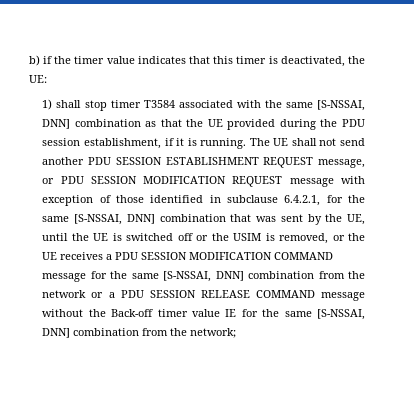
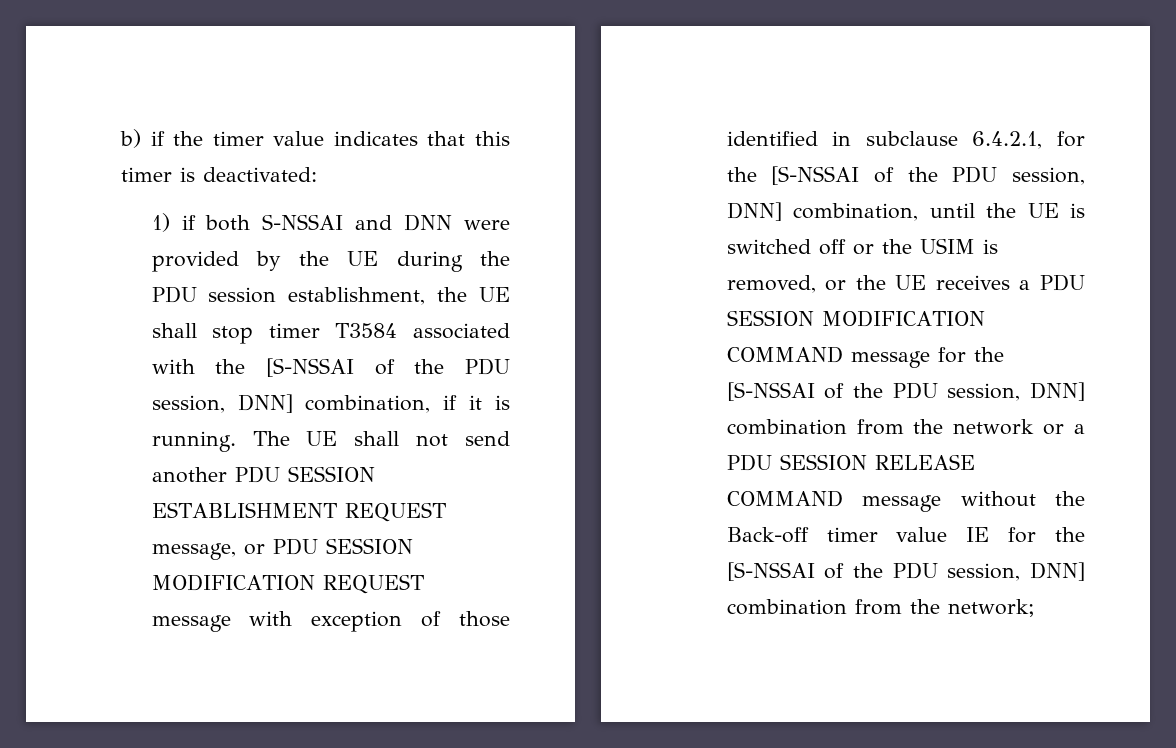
- b) if the timer value indicates that this timer is deactivated, the UE:
- 1) shall stop timer T3584 associated with the same [S-NSSAI, DNN] combination as that the UE provided during the PDU session establishment, if it is running.
+ b) if the timer value indicates that this timer is deactivated:
+ 1) if both S-NSSAI and DNN were provided by the UE during the PDU session establishment, the UE shall stop timer T3584 associated with the [S-NSSAI of the PDU session, DNN] combination, if it is running.
- The UE shall not send another PDU SESSION ESTABLISHMENT REQUEST message, or PDU SESSION MODIFICATION REQUEST message with exception of those identified in subclause 6.4.2.1, for the same [S-NSSAI, DNN] combination that was sent by the UE, until the UE is switched off or the USIM is removed, or the UE receives a PDU SESSION MODIFICATION COMMAND message for the same [S-NSSAI, DNN] combination from the network or a PDU SESSION RELEASE COMMAND message without the Back-off timer value IE for the same [S-NSSAI, DNN] combination from the network;
+ The UE shall not send another PDU SESSION ESTABLISHMENT REQUEST message, or PDU SESSION MODIFICATION REQUEST message with exception of those identified in subclause 6.4.2.1, for the [S-NSSAI of the PDU session, DNN] combination, until the UE is switched off or the USIM is removed, or the UE receives a PDU SESSION MODIFICATION COMMAND message for the [S-NSSAI of the PDU session, DNN] combination from the network or a PDU SESSION RELEASE COMMAND message without the Back-off timer value IE for the [S-NSSAI of the PDU session, DNN] combination from the network;

